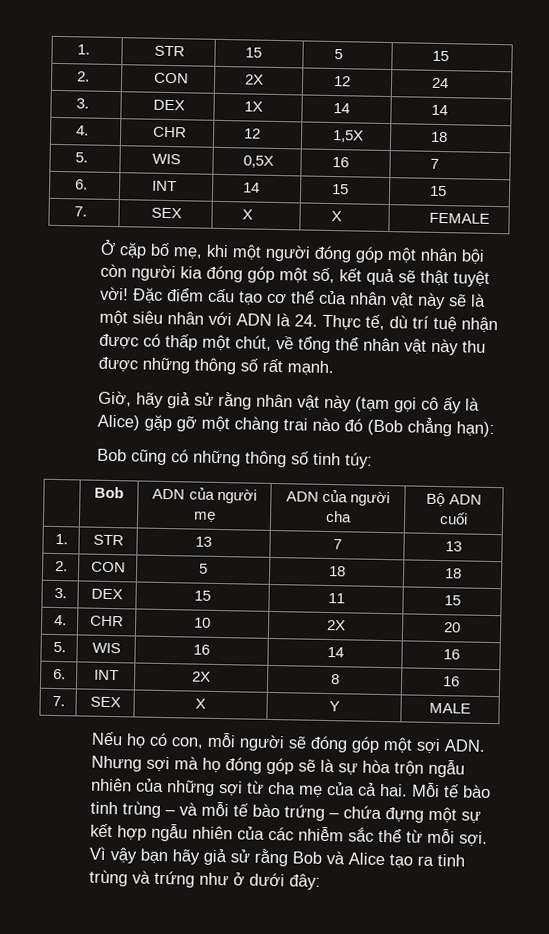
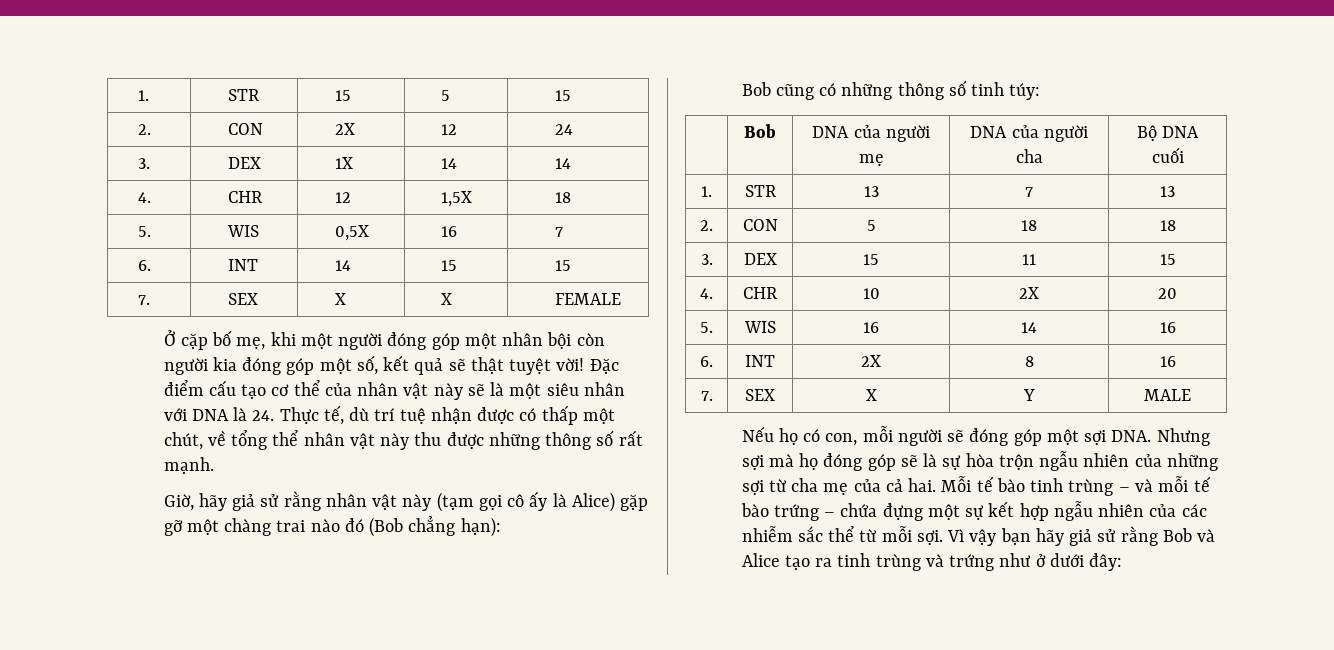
- Đặc điểm cấu tạo cơ thể của nhân vật này sẽ là một siêu nhân với ADN là 24. Thực tế, dù trí tuệ nhận được có thấp một chút, về tổng thể nhân vật này thu được những thông số rất mạnh.
+ Đặc điểm cấu tạo cơ thể của nhân vật này sẽ là một siêu nhân với DNA là 24. Thực tế, dù trí tuệ nhận được có thấp một chút, về tổng thể nhân vật này thu được những thông số rất mạnh.
- | Bob | ADN của người mẹ | ADN của người cha | Bộ ADN cuối
+ | Bob | DNA của người mẹ | DNA của người cha | Bộ DNA cuối
- Nếu họ có con, mỗi người sẽ đóng góp một sợi ADN. Nhưng sợi mà họ đóng góp sẽ là sự hòa trộn ngẫu nhiên của những sợi từ cha mẹ của cả hai.
+ Nếu họ có con, mỗi người sẽ đóng góp một sợi DNA. Nhưng sợi mà họ đóng góp sẽ là sự hòa trộn ngẫu nhiên của những sợi từ cha mẹ của cả hai.

